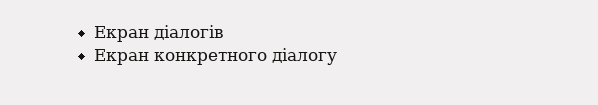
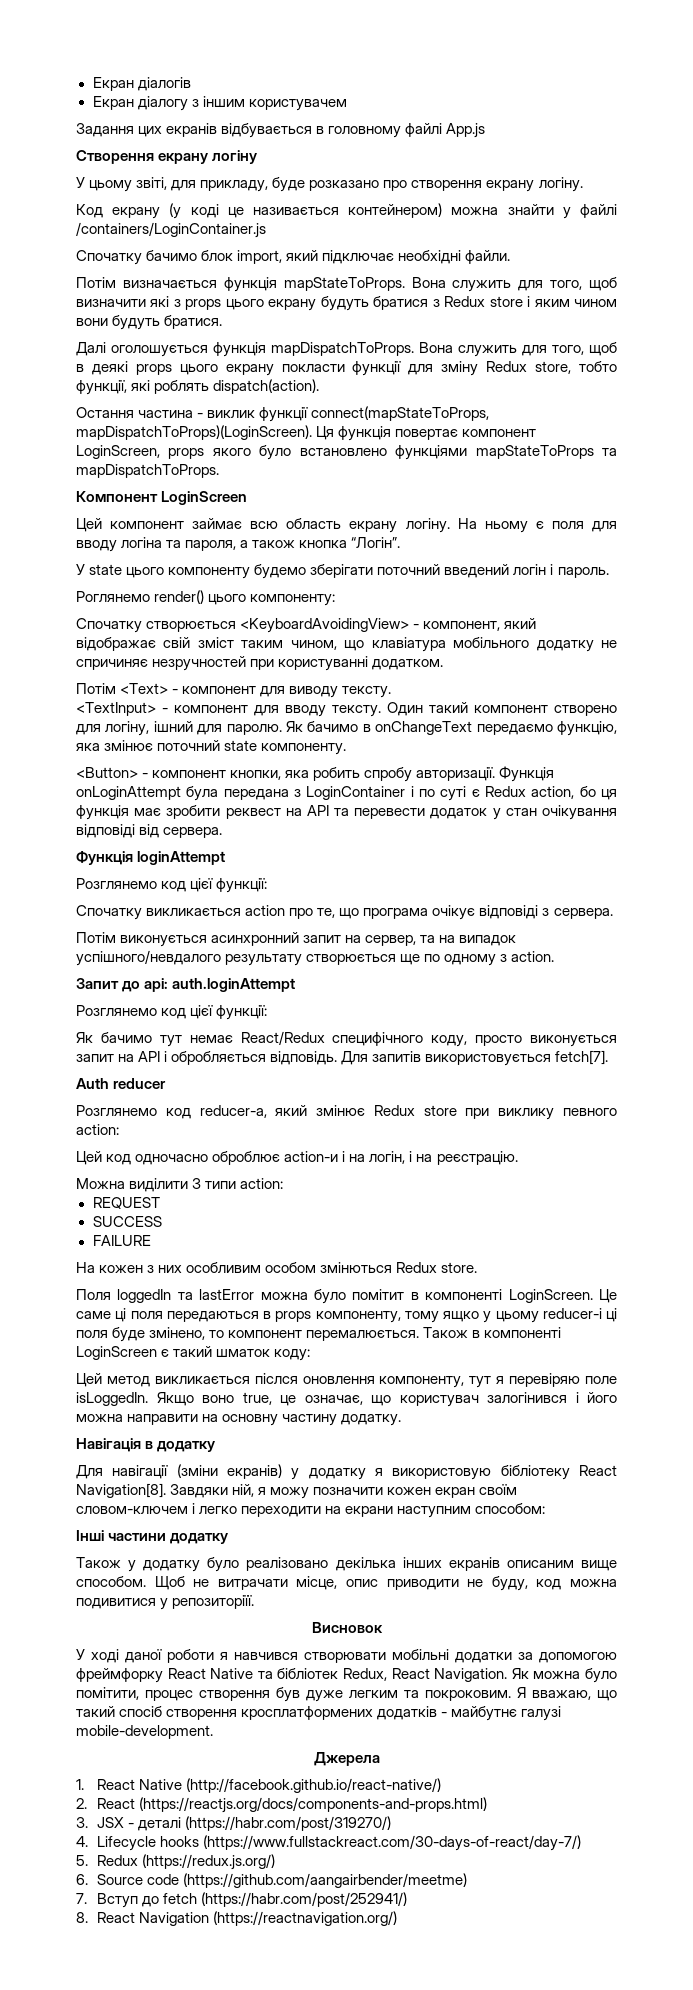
- Екран конкретного діалогу
+ Екран діалогу з іншим користувачем
+ Задання цих екранів відбувається в головному файлі App.js
+ Створення екрану логіну
+ У цьому звіті, для прикладу, буде розказано про створення екрану логіну.
+ Код екрану (у коді це називається контейнером) можна знайти у файлі /containers/LoginContainer.js
+ Спочатку бачимо блок import, який підключає необхідні файли.
+ Потім визначається функція mapStateToProps. Вона служить для того, щоб визначити які з props цього екрану будуть братися з Redux store і яким чином вони будуть братися.
+ Далі оголошується функція mapDispatchToProps. Вона служить для того, щоб в деякі props цього екрану покласти функції для зміну Redux store, тобто функції, які роблять dispatch(action).
+ Остання частина - виклик функції connect(mapStateToProps, mapDispatchToProps)(LoginScreen). Ця функція повертає компонент LoginScreen, props якого було встановлено функціями mapStateToProps та mapDispatchToProps.
+ Компонент LoginScreen
+ Цей компонент займає всю область екрану логіну. На ньому є поля для вводу логіна та пароля, а також кнопка “Логін”.
+ У state цього компоненту будемо зберігати поточний введений логін і пароль.
+ Роглянемо render() цього компоненту:
+ Спочатку створюється <KeyboardAvoidingView> - компонент, який відображає свій зміст таким чином, що клавіатура мобільного додатку не спричиняє незручностей при користуванні додатком.
+ Потім <Text> - компонент для виводу тексту.
+ <TextInput> - компонент для вводу тексту. Один такий компонент створено для логіну, ішний для паролю. Як бачимо в onChangeText передаємо функцію, яка змінює поточний state компоненту.
+ <Button> - компонент кнопки, яка робить спробу авторизації. Функція onLoginAttempt була передана з LoginContainer і по суті є Redux action, бо ця функція має зробити реквест на API та перевести додаток у стан очікування відповіді від сервера.
+ Функція loginAttempt
+ Розглянемо код цієї функції:
+ Спочатку викликається action про те, що програма очікує відповіді з сервера.
+ Потім виконується асинхронний запит на сервер, та на випадок успішного/невдалого результату створюється ще по одному з action.
+ Запит до api: auth.loginAttempt
+ Розглянемо код цієї функції:
+ Як бачимо тут немає React/Redux специфічного коду, просто виконується запит на API і обробляється відповідь. Для запитів використовується fetch[7].
+ Auth reducer
+ Розглянемо код reducer-а, який змінює Redux store при виклику певного action:
+ Цей код одночасно оброблює action-и і на логін, і на реєстрацію.
+ Можна виділити 3 типи action:
+ REQUEST
+ SUCCESS
+ FAILURE
+ На кожен з них особливим особом змінються Redux store.
+ Поля loggedIn та lastError можна було помітит в компоненті LoginScreen. Це саме ці поля передаються в props компоненту, тому ящко у цьому reducer-і ці поля буде змінено, то компонент перемалюється. Також в компоненті LoginScreen є такий шматок коду:
+ Цей метод викликається післся оновлення компоненту, тут я перевіряю поле isLoggedIn. Якщо воно true, це означає, що користувач залогінився і його можна направити на основну частину додатку.
+ Навігація в додатку
+ Для навігації (зміни екранів) у додатку я використовую бібліотеку React Navigation[8]. Завдяки ній, я можу позначити кожен екран своїм словом-ключем і легко переходити на екрани наступним способом:
+ Інші частини додатку
+ Також у додатку було реалізовано декілька інших екранів описаним вище способом. Щоб не витрачати місце, опис приводити не буду, код можна подивитися у репозиторіїї.
+ Висновок
+ У ході даної роботи я навчився створювати мобільні додатки за допомогою фреймфорку React Native та бібліотек Redux, React Navigation. Як можна було помітити, процес створення був дуже легким та покроковим. Я вважаю, що такий спосіб створення кросплатформених додатків - майбутнє галузі mobile-development.
+ Джерела
+ 1. React Native (http://facebook.github.io/react-native/)
+ 2. React (https://reactjs.org/docs/components-and-props.html)
+ 3. JSX - деталі (https://habr.com/post/319270/)
+ 4. Lifecycle hooks (https://www.fullstackreact.com/30-days-of-react/day-7/)
+ 5. Redux (https://redux.js.org/)
+ 6. Source code (https://github.com/aangairbender/meetme)
+ 7. Вступ до fetch (https://habr.com/post/252941/)
+ 8. React Navigation (https://reactnavigation.org/)

